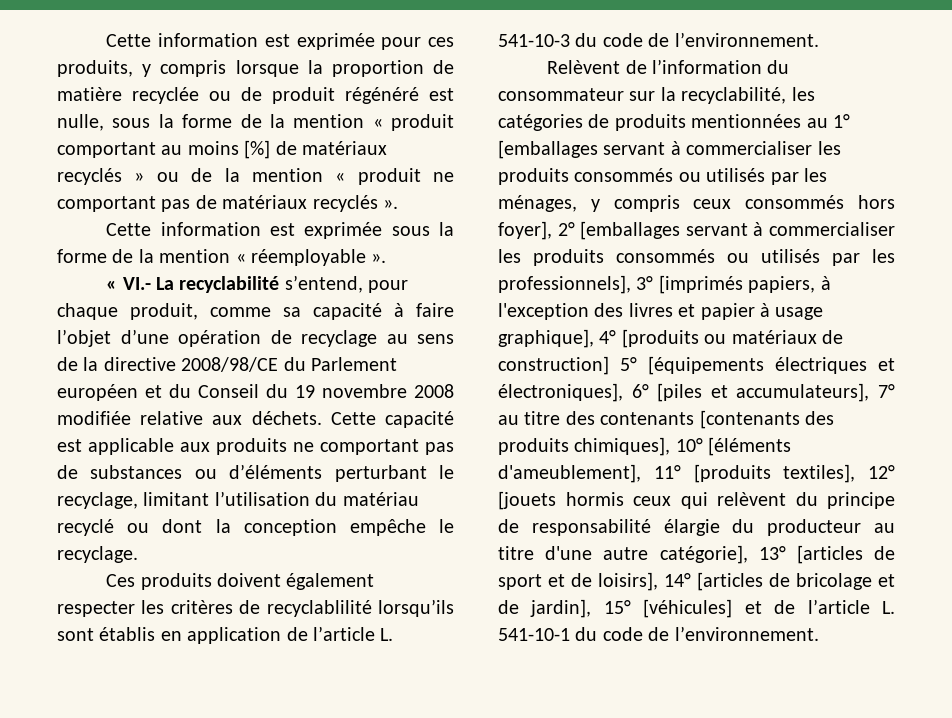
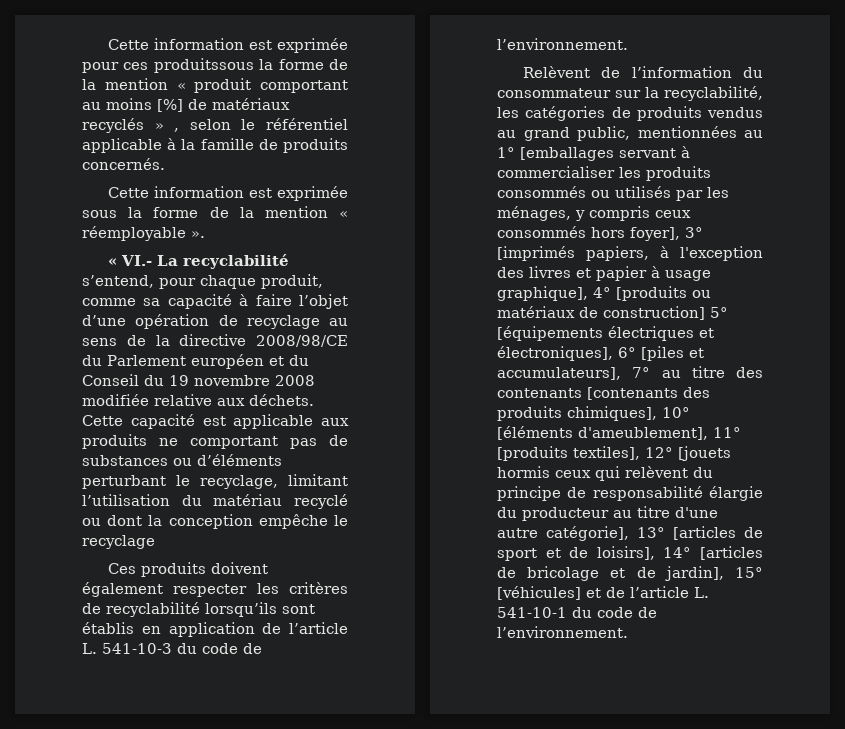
- Cette information est exprimée pour ces produits, y compris lorsque la proportion de matière recyclée ou de produit régénéré est nulle, sous la forme de la mention « produit comportant au moins [%] de matériaux recyclés » ou de la mention « produit ne comportant pas de matériaux recyclés ».
+ Cette information est exprimée pour ces produitssous la forme de la mention « produit comportant au moins [%] de matériaux recyclés » , selon le référentiel applicable à la famille de produits concernés.
- Cette capacité est applicable aux produits ne comportant pas de substances ou d’éléments perturbant le recyclage, limitant l’utilisation du matériau recyclé ou dont la conception empêche le recyclage.
+ Cette capacité est applicable aux produits ne comportant pas de substances ou d’éléments perturbant le recyclage, limitant l’utilisation du matériau recyclé ou dont la conception empêche le recyclage
- Ces produits doivent également respecter les critères de recyclablilité lorsqu’ils sont établis en application de l’article L. 541-10-3 du code de l’environnement.
+ Ces produits doivent également respecter les critères de recyclabilité lorsqu’ils sont établis en application de l’article L. 541-10-3 du code de l’environnement.
- Relèvent de l’information du consommateur sur la recyclabilité, les catégories de produits mentionnées au 1° [emballages servant à commercialiser les produits consommés ou utilisés par les ménages, y compris ceux consommés hors foyer], 2° [emballages servant à commercialiser les produits consommés ou utilisés par les professionnels], 3° [imprimés papiers, à l'exception des livres et papier à usage graphique], 4° [produits ou matériaux de construction] 5° [équipements électriques et électroniques], 6° [piles et accumulateurs], 7° au titre des contenants [contenants des produits chimiques], 10° [éléments d'ameublement], 11° [produits textiles], 12° [jouets hormis ceux qui relèvent du principe de responsabilité élargie du producteur au titre d'une autre catégorie], 13° [articles de sport et de loisirs], 14° [articles de bricolage et de jardin], 15° [véhicules] et de l’article L. 541-10-1 du code de l’environnement.
+ Relèvent de l’information du consommateur sur la recyclabilité, les catégories de produits vendus au grand public, mentionnées au 1° [emballages servant à commercialiser les produits consommés ou utilisés par les ménages, y compris ceux consommés hors foyer], 3° [imprimés papiers, à l'exception des livres et papier à usage graphique], 4° [produits ou matériaux de construction] 5° [équipements électriques et électroniques], 6° [piles et accumulateurs], 7° au titre des contenants [contenants des produits chimiques], 10° [éléments d'ameublement], 11° [produits textiles], 12° [jouets hormis ceux qui relèvent du principe de responsabilité élargie du producteur au titre d'une autre catégorie], 13° [articles de sport et de loisirs], 14° [articles de bricolage et de jardin], 15° [véhicules] et de l’article L. 541-10-1 du code de l’environnement.

